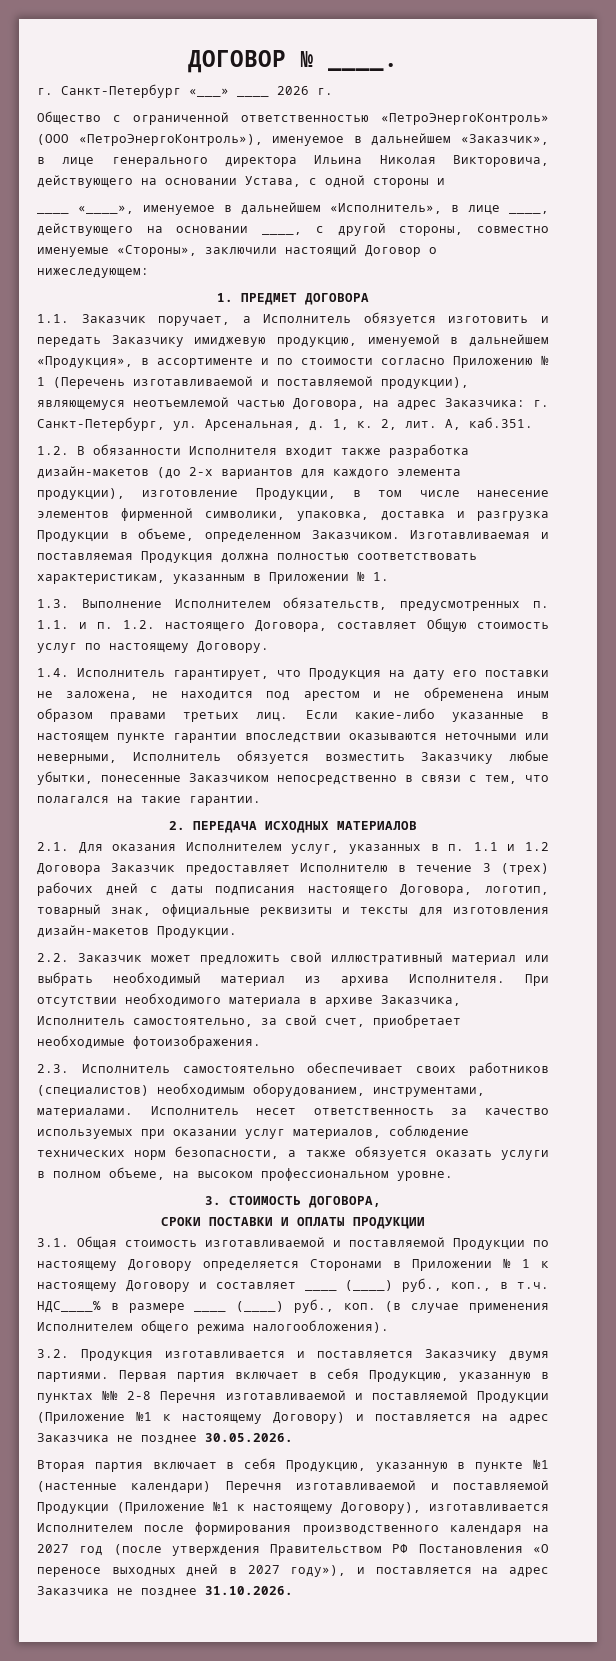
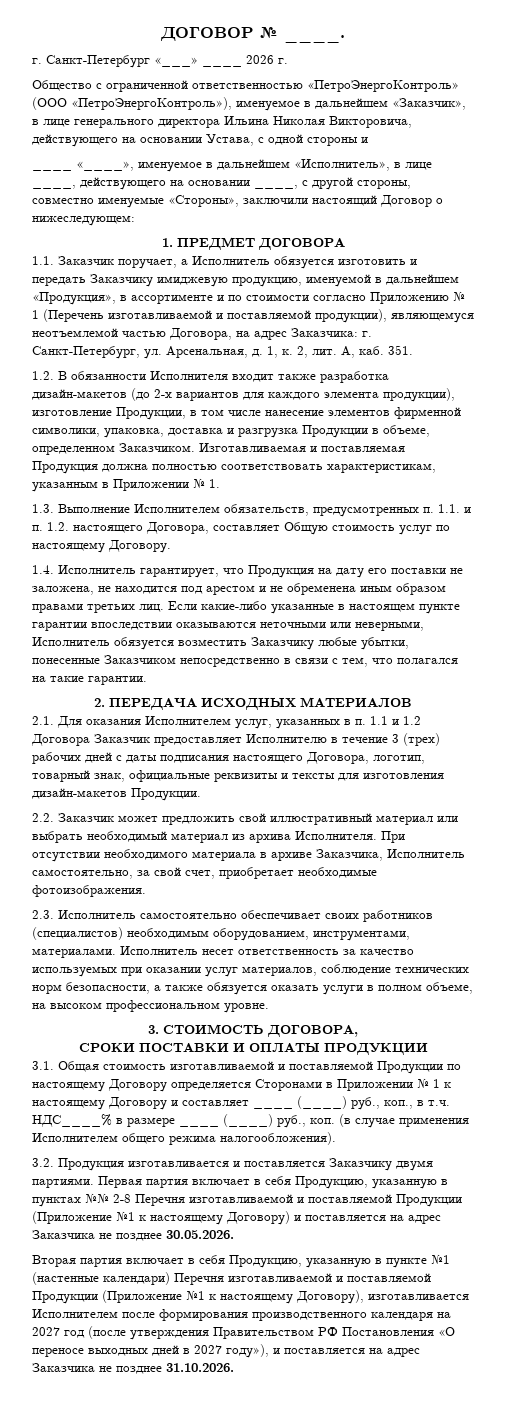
- А, каб.351.
+ А, каб. 351.

